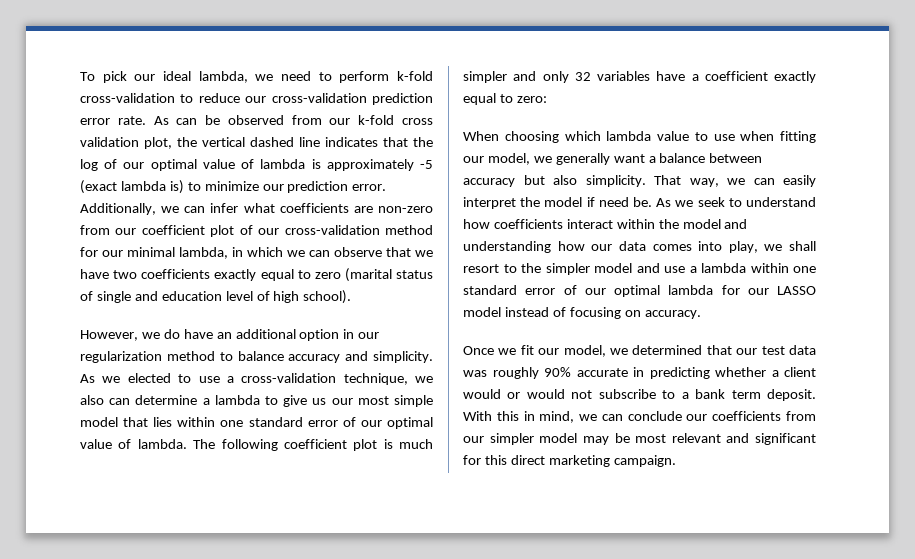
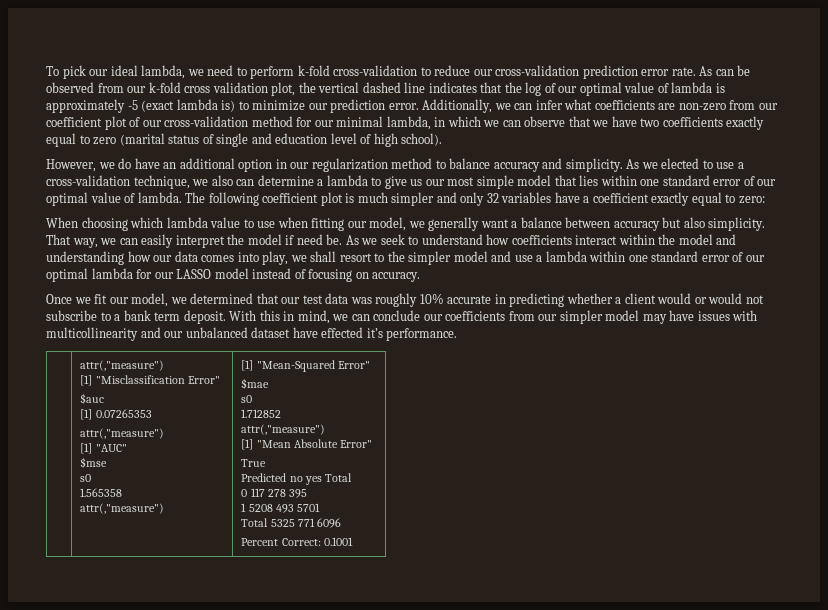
- Once we fit our model, we determined that our test data was roughly 90% accurate in predicting whether a client would or would not subscribe to a bank term deposit.
+ Once we fit our model, we determined that our test data was roughly 10% accurate in predicting whether a client would or would not subscribe to a bank term deposit.
- With this in mind, we can conclude our coefficients from our simpler model may be most relevant and significant for this direct marketing campaign.
+ With this in mind, we can conclude our coefficients from our simpler model may have issues with multicollinearity and our unbalanced dataset have effected it’s performance.
+ | attr(,"measure")
+ [1] "Misclassification Error"
+ $auc
+ [1] 0.07265353
+ attr(,"measure")
+ [1] "AUC"
+ $mse
+ s0
+ 1.565358
+ attr(,"measure") | [1] "Mean-Squared Error"
+ $mae
+ s0
+ 1.712852
+ attr(,"measure")
+ [1] "Mean Absolute Error"
+ True
+ Predicted no yes Total
+ 0 117 278 395
+ 1 5208 493 5701
+ Total 5325 771 6096
+ Percent Correct: 0.1001

